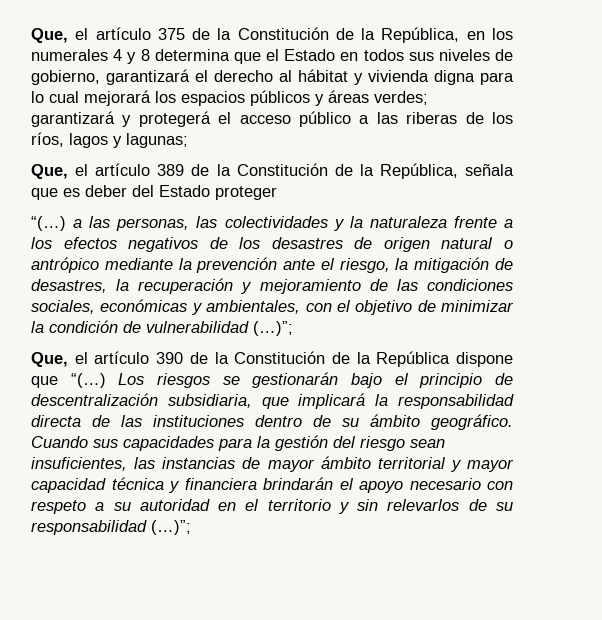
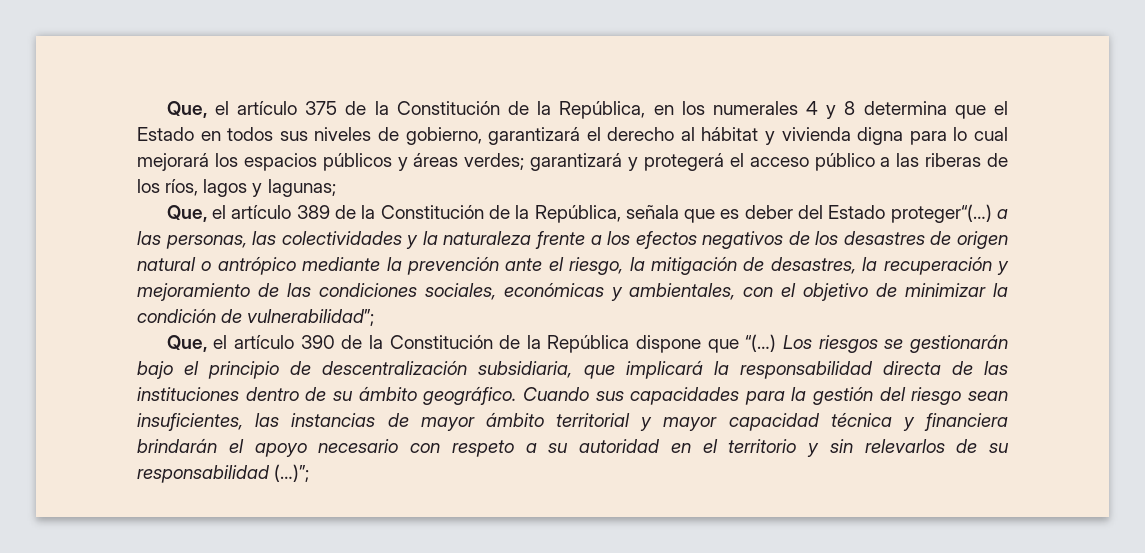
- Que, el artículo 389 de la Constitución de la República, señala que es deber del Estado proteger
- “(…) a las personas, las colectividades y la naturaleza frente a los efectos negativos de los desastres de origen natural o antrópico mediante la prevención ante el riesgo, la mitigación de desastres, la recuperación y mejoramiento de las condiciones sociales, económicas y ambientales, con el objetivo de minimizar la condición de vulnerabilidad (…)”;
+ Que, el artículo 389 de la Constitución de la República, señala que es deber del Estado proteger“(…) a las personas, las colectividades y la naturaleza frente a los efectos negativos de los desastres de origen natural o antrópico mediante la prevención ante el riesgo, la mitigación de desastres, la recuperación y mejoramiento de las condiciones sociales, económicas y ambientales, con el objetivo de minimizar la condición de vulnerabilidad”;

